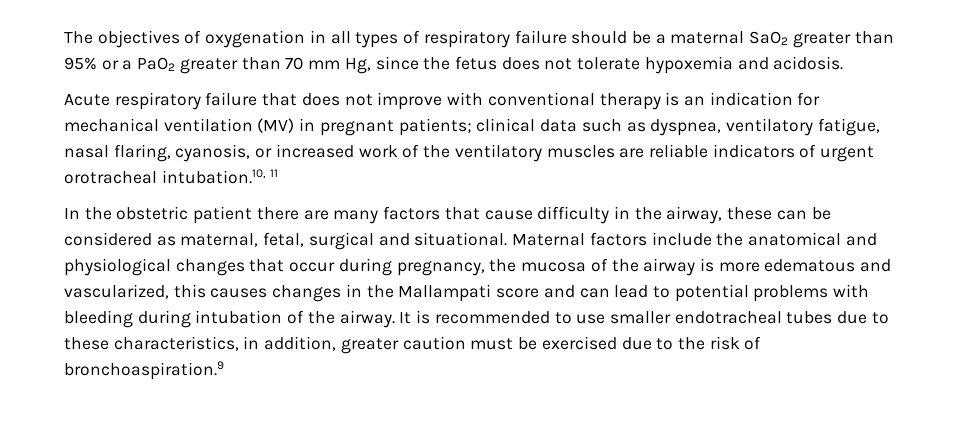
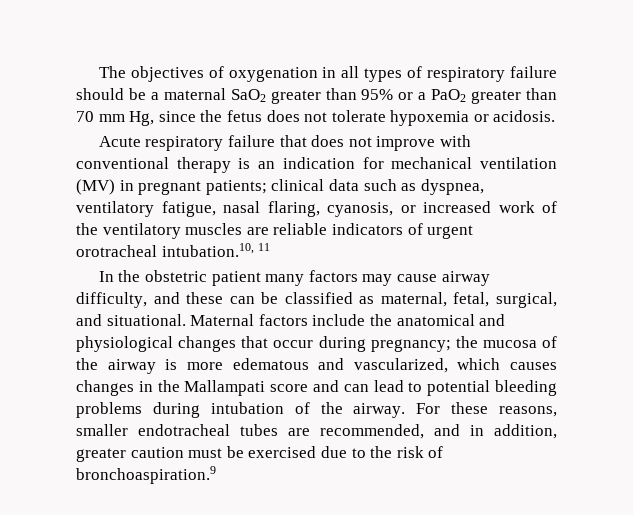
- The objectives of oxygenation in all types of respiratory failure should be a maternal SaO2 greater than 95% or a PaO2 greater than 70 mm Hg, since the fetus does not tolerate hypoxemia and acidosis.
+ The objectives of oxygenation in all types of respiratory failure should be a maternal SaO2 greater than 95% or a PaO2 greater than 70 mm Hg, since the fetus does not tolerate hypoxemia or acidosis.
- In the obstetric patient there are many factors that cause difficulty in the airway, these can be considered as maternal, fetal, surgical and situational.
+ In the obstetric patient many factors may cause airway difficulty, and these can be classified as maternal, fetal, surgical, and situational.
- Maternal factors include the anatomical and physiological changes that occur during pregnancy, the mucosa of the airway is more edematous and vascularized, this causes changes in the Mallampati score and can lead to potential problems with bleeding during intubation of the airway.
+ Maternal factors include the anatomical and physiological changes that occur during pregnancy; the mucosa of the airway is more edematous and vascularized, which causes changes in the Mallampati score and can lead to potential bleeding problems during intubation of the airway.
- It is recommended to use smaller endotracheal tubes due to these characteristics, in addition, greater caution must be exercised due to the risk of bronchoaspiration.9
+ For these reasons, smaller endotracheal tubes are recommended, and in addition, greater caution must be exercised due to the risk of bronchoaspiration.9

